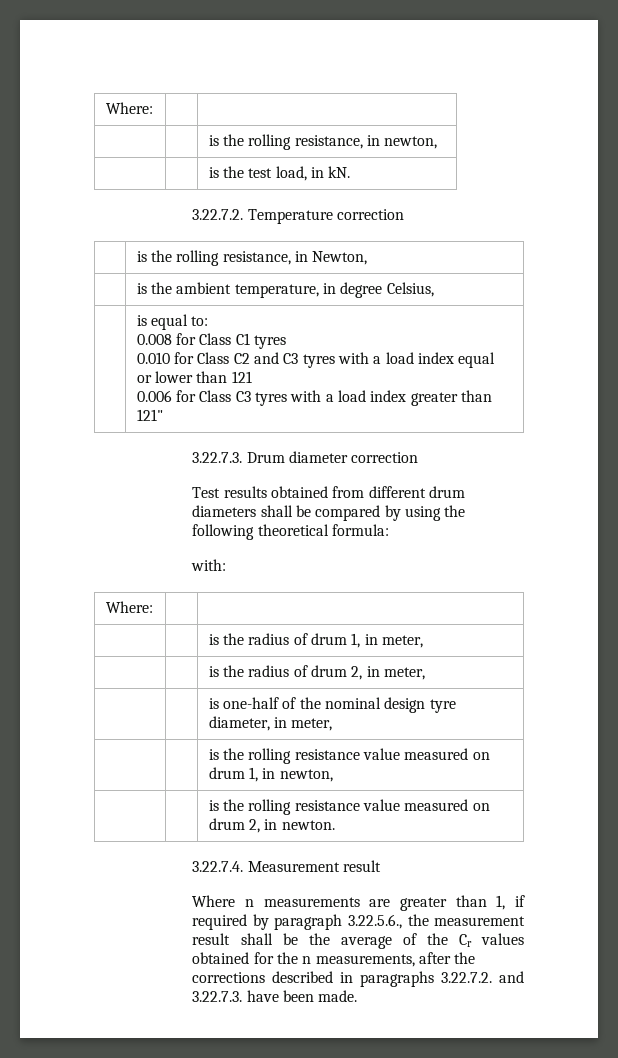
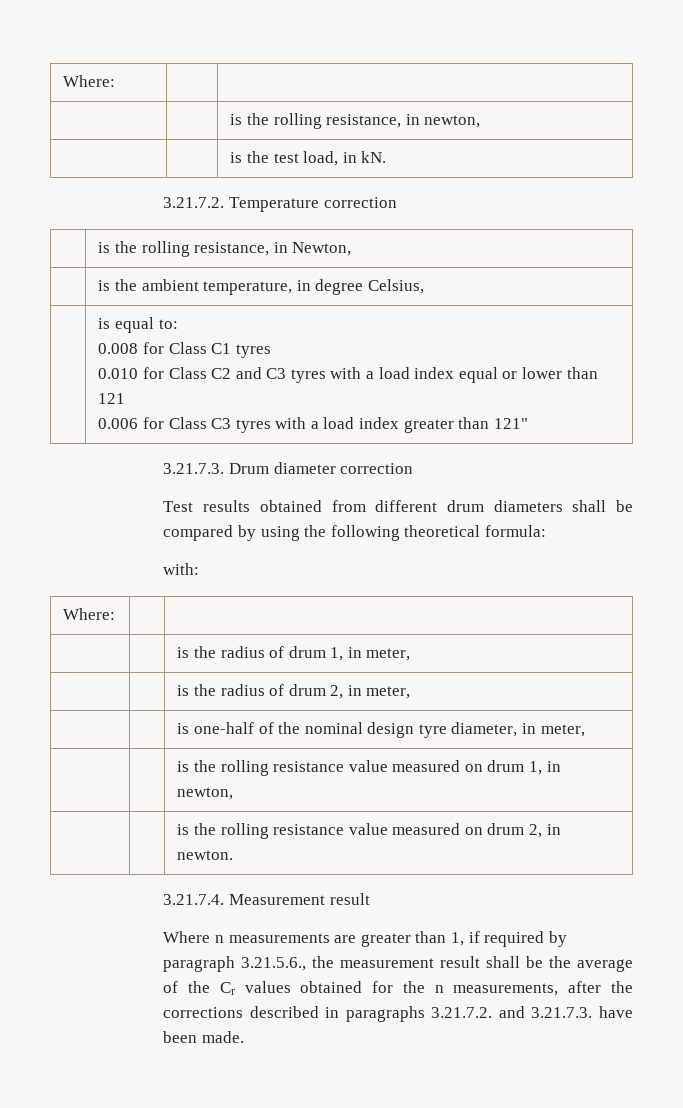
- 3.22.7.2. Temperature correction
+ 3.21.7.2. Temperature correction
- 3.22.7.3. Drum diameter correction
+ 3.21.7.3. Drum diameter correction
- 3.22.7.4. Measurement result
+ 3.21.7.4. Measurement result
- Where n measurements are greater than 1, if required by paragraph 3.22.5.6., the measurement result shall be the average of the Cr values obtained for the n measurements, after the corrections described in paragraphs 3.22.7.2. and 3.22.7.3. have been made.
+ Where n measurements are greater than 1, if required by paragraph 3.21.5.6., the measurement result shall be the average of the Cr values obtained for the n measurements, after the corrections described in paragraphs 3.21.7.2. and 3.21.7.3. have been made.

